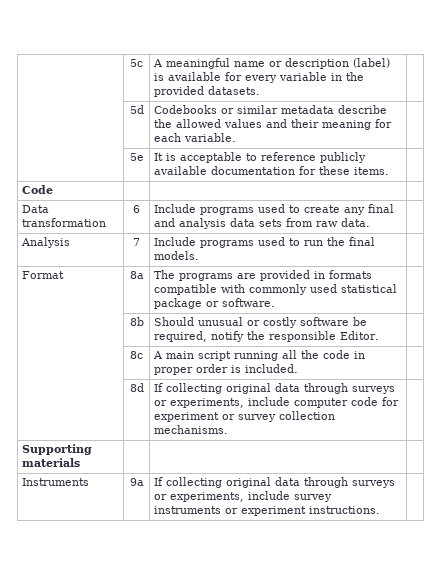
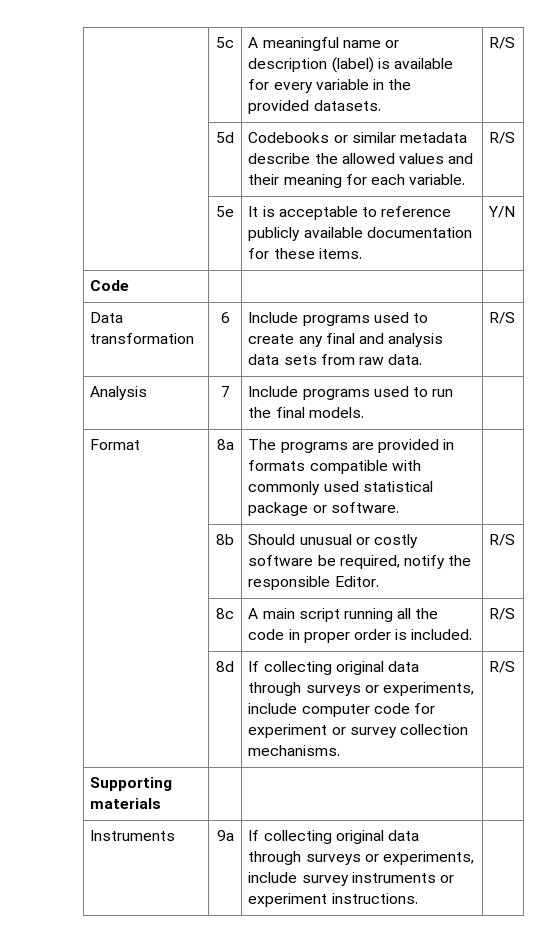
- | 5c | A meaningful name or description (label) is available for every variable in the provided datasets. |
+ | 5c | A meaningful name or description (label) is available for every variable in the provided datasets. | R/S
- | 5d | Codebooks or similar metadata describe the allowed values and their meaning for each variable. |
+ | 5d | Codebooks or similar metadata describe the allowed values and their meaning for each variable. | R/S
- | 5e | It is acceptable to reference publicly available documentation for these items. |
+ | 5e | It is acceptable to reference publicly available documentation for these items. | Y/N
- Data transformation | 6 | Include programs used to create any final and analysis data sets from raw data. |
+ Data transformation | 6 | Include programs used to create any final and analysis data sets from raw data. | R/S
- | 8b | Should unusual or costly software be required, notify the responsible Editor. |
+ | 8b | Should unusual or costly software be required, notify the responsible Editor. | R/S
- | 8c | A main script running all the code in proper order is included. |
+ | 8c | A main script running all the code in proper order is included. | R/S
- | 8d | If collecting original data through surveys or experiments, include computer code for experiment or survey collection mechanisms. |
+ | 8d | If collecting original data through surveys or experiments, include computer code for experiment or survey collection mechanisms. | R/S

